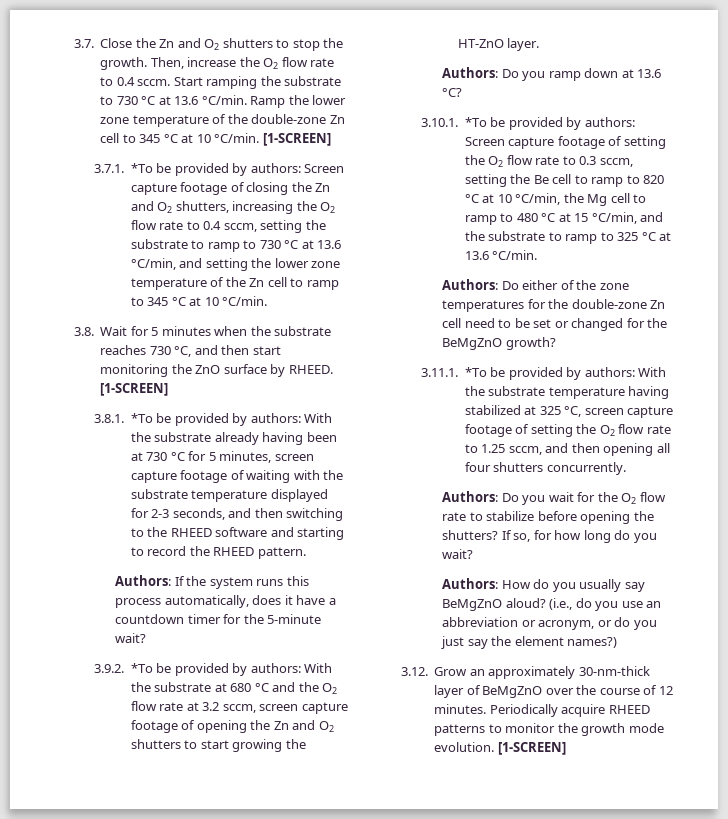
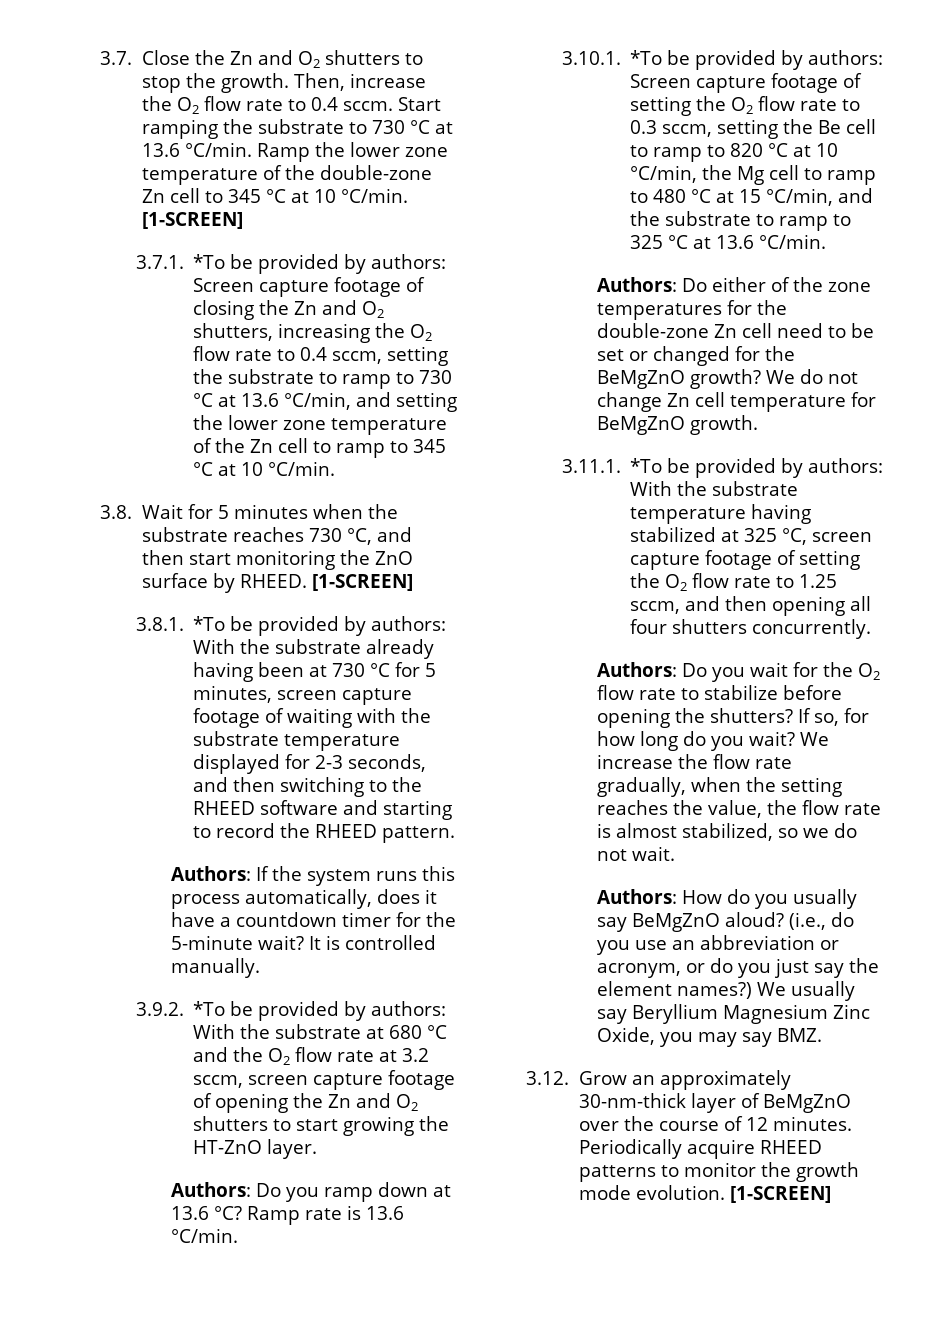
+ It is controlled manually.
+ Ramp rate is 13.6 °C/min.
+ We do not change Zn cell temperature for BeMgZnO growth.
+ We increase the flow rate gradually, when the setting reaches the value, the flow rate is almost stabilized, so we do not wait.
+ We usually say Beryllium Magnesium Zinc Oxide, you may say BMZ.

